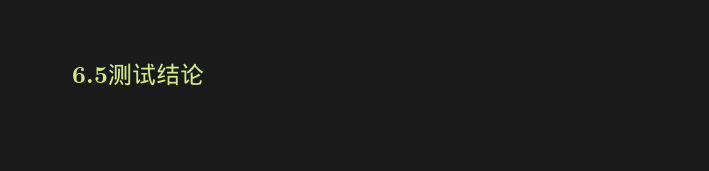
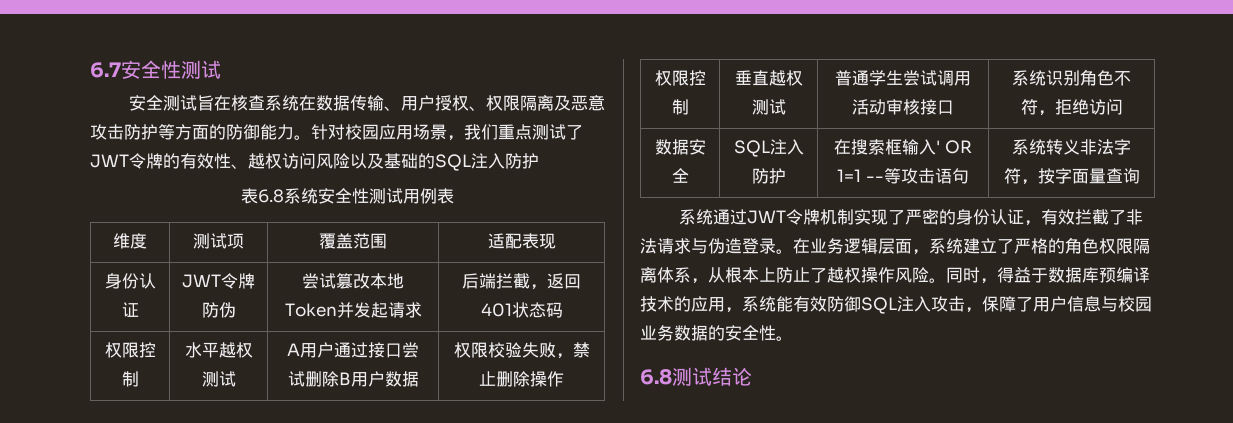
- 6.5测试结论
+ 6.7安全性测试
+ 安全测试旨在核查系统在数据传输、用户授权、权限隔离及恶意攻击防护等方面的防御能力。针对校园应用场景，我们重点测试了JWT令牌的有效性、越权访问风险以及基础的SQL注入防护
+ 表6.8系统安全性测试用例表
+ 维度 | 测试项 | 覆盖范围 | 适配表现
+ 身份认证 | JWT令牌防伪 | 尝试篡改本地Token并发起请求 | 后端拦截，返回401状态码
+ 权限控制 | 水平越权测试 | A用户通过接口尝试删除B用户数据 | 权限校验失败，禁止删除操作
+ 权限控制 | 垂直越权测试 | 普通学生尝试调用活动审核接口 | 系统识别角色不符，拒绝访问
+ 数据安全 | SQL注入防护 | 在搜索框输入' OR 1=1 --等攻击语句 | 系统转义非法字符，按字面量查询
+ 系统通过JWT令牌机制实现了严密的身份认证，有效拦截了非法请求与伪造登录。在业务逻辑层面，系统建立了严格的角色权限隔离体系，从根本上防止了越权操作风险。同时，得益于数据库预编译技术的应用，系统能有效防御SQL注入攻击，保障了用户信息与校园业务数据的安全性。
+ 6.8测试结论

